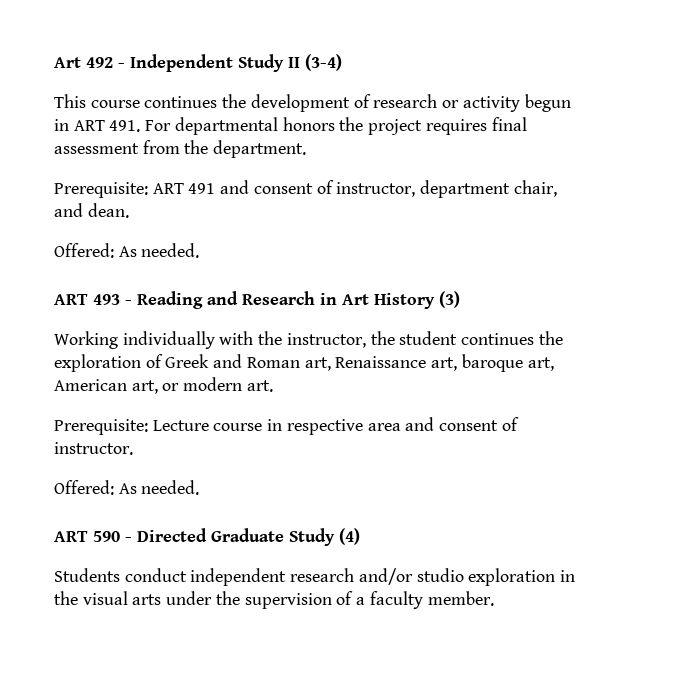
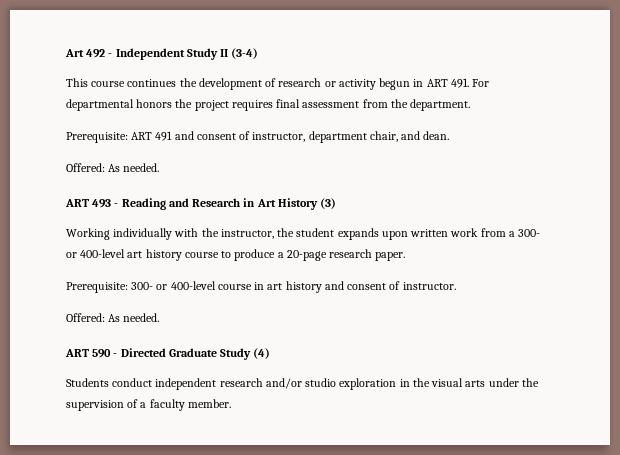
- Working individually with the instructor, the student continues the exploration of Greek and Roman art, Renaissance art, baroque art, American art, or modern art.
- Prerequisite: Lecture course in respective area and consent of instructor.
+ Working individually with the instructor, the student expands upon written work from a 300- or 400-level art history course to produce a 20-page research paper.
+ Prerequisite: 300- or 400-level course in art history and consent of instructor.

